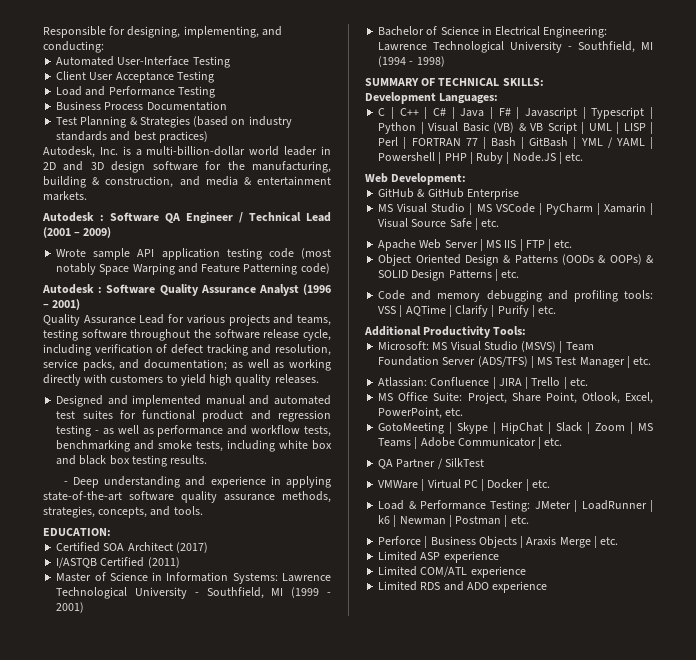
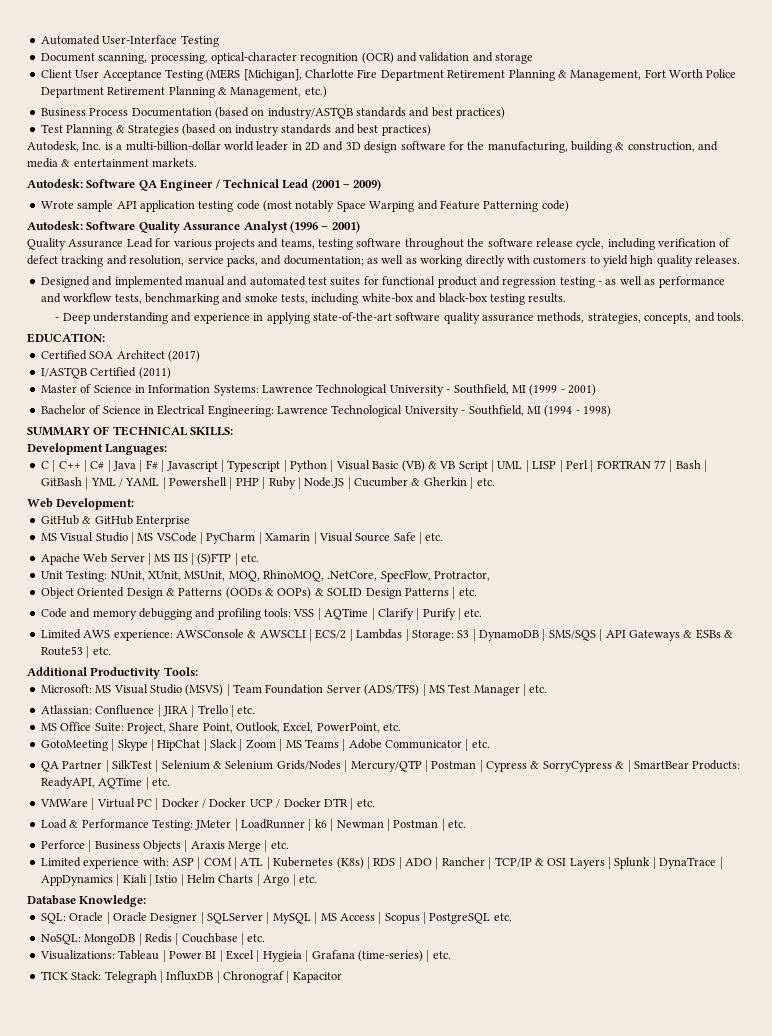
- Responsible for designing, implementing, and conducting:
  Automated User-Interface Testing
- Client User Acceptance Testing
- Load and Performance Testing
- Business Process Documentation
+ Document scanning, processing, optical-character recognition (OCR) and validation and storage
+ Client User Acceptance Testing (MERS [Michigan], Charlotte Fire Department Retirement Planning & Management, Fort Worth Police Department Retirement Planning & Management, etc.)
+ Business Process Documentation (based on industry/ASTQB standards and best practices)
- Autodesk : Software QA Engineer / Technical Lead (2001 – 2009)
+ Autodesk: Software QA Engineer / Technical Lead (2001 – 2009)
- Autodesk : Software Quality Assurance Analyst (1996 – 2001)
+ Autodesk: Software Quality Assurance Analyst (1996 – 2001)
- Designed and implemented manual and automated test suites for functional product and regression testing - as well as performance and workflow tests, benchmarking and smoke tests, including white box and black box testing results.
+ Designed and implemented manual and automated test suites for functional product and regression testing - as well as performance and workflow tests, benchmarking and smoke tests, including white-box and black-box testing results.
- C | C++ | C# | Java | F# | Javascript | Typescript | Python | Visual Basic (VB) & VB Script | UML | LISP | Perl | FORTRAN 77 | Bash | GitBash | YML / YAML | Powershell | PHP | Ruby | Node.JS | etc.
+ C | C++ | C# | Java | F# | Javascript | Typescript | Python | Visual Basic (VB) & VB Script | UML | LISP | Perl | FORTRAN 77 | Bash | GitBash | YML / YAML | Powershell | PHP | Ruby | Node.JS | Cucumber & Gherkin | etc.
- Apache Web Server | MS IIS | FTP | etc.
+ Apache Web Server | MS IIS | (S)FTP | etc.
+ Unit Testing: NUnit, XUnit, MSUnit, MOQ, RhinoMOQ, .NetCore, SpecFlow, Protractor,
+ Limited AWS experience: AWSConsole & AWSCLI | ECS/2 | Lambdas | Storage: S3 | DynamoDB | SMS/SQS | API Gateways & ESBs & Route53 | etc.
- MS Office Suite: Project, Share Point, Otlook, Excel, PowerPoint, etc.
+ MS Office Suite: Project, Share Point, Outlook, Excel, PowerPoint, etc.
- QA Partner / SilkTest
+ QA Partner | SilkTest | Selenium & Selenium Grids/Nodes | Mercury/QTP | Postman | Cypress & SorryCypress & | SmartBear Products: ReadyAPI, AQTime | etc.
- VMWare | Virtual PC | Docker | etc.
+ VMWare | Virtual PC | Docker / Docker UCP / Docker DTR | etc.
- Limited ASP experience
- Limited COM/ATL experience
- Limited RDS and ADO experience
+ Limited experience with: ASP | COM | ATL | Kubernetes (K8s) | RDS | ADO | Rancher | TCP/IP & OSI Layers | Splunk | DynaTrace | AppDynamics | Kiali | Istio | Helm Charts | Argo | etc.
+ Database Knowledge:
+ SQL: Oracle | Oracle Designer | SQLServer | MySQL | MS Access | Scopus | PostgreSQL etc.
+ NoSQL: MongoDB | Redis | Couchbase | etc.
+ Visualizations: Tableau | Power BI | Excel | Hygieia | Grafana (time-series) | etc.
+ TICK Stack: Telegraph | InfluxDB | Chronograf | Kapacitor

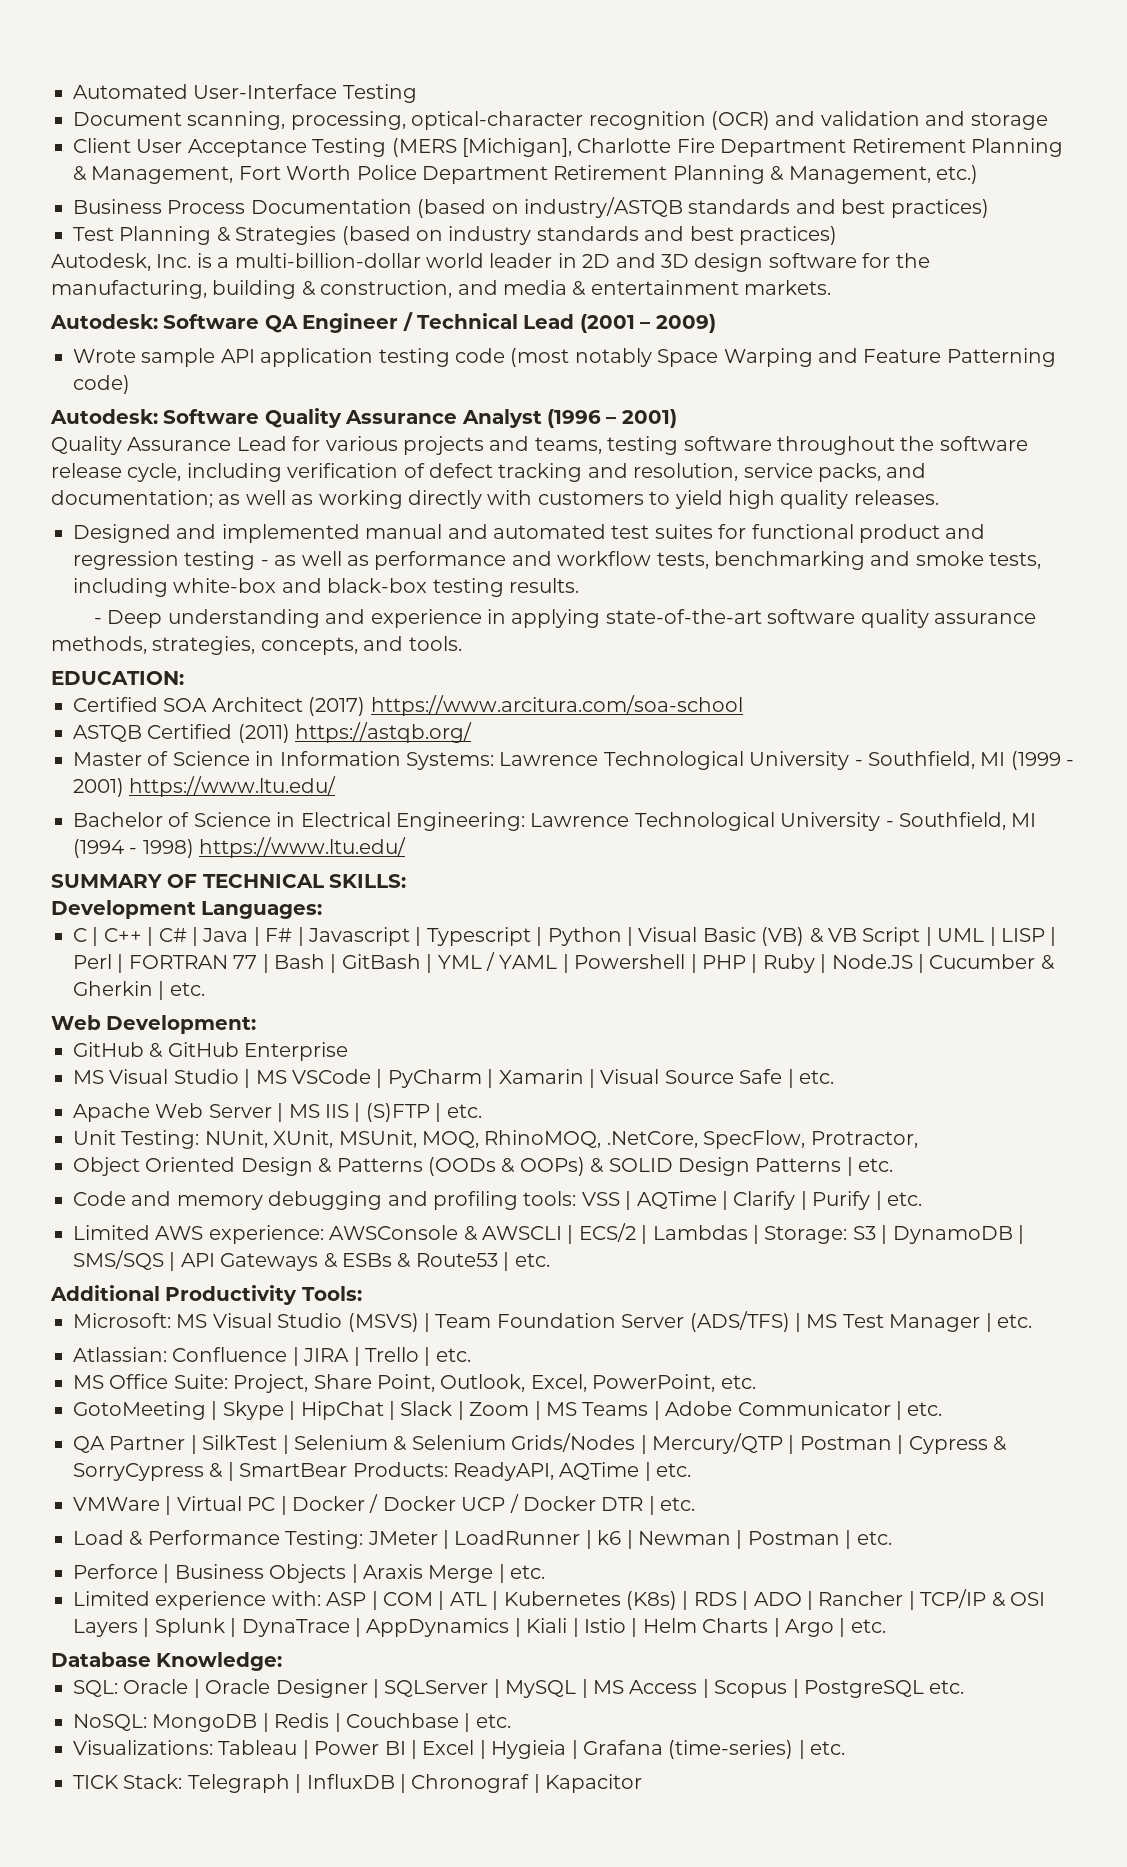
- Certified SOA Architect (2017)
- I/ASTQB Certified (2011)
+ Certified SOA Architect (2017) https://www.arcitura.com/soa-school
+ ASTQB Certified (2011) https://astqb.org/
- Master of Science in Information Systems: Lawrence Technological University - Southfield, MI (1999 - 2001)
+ Master of Science in Information Systems: Lawrence Technological University - Southfield, MI (1999 - 2001) https://www.ltu.edu/
- Bachelor of Science in Electrical Engineering: Lawrence Technological University - Southfield, MI (1994 - 1998)
+ Bachelor of Science in Electrical Engineering: Lawrence Technological University - Southfield, MI (1994 - 1998) https://www.ltu.edu/

